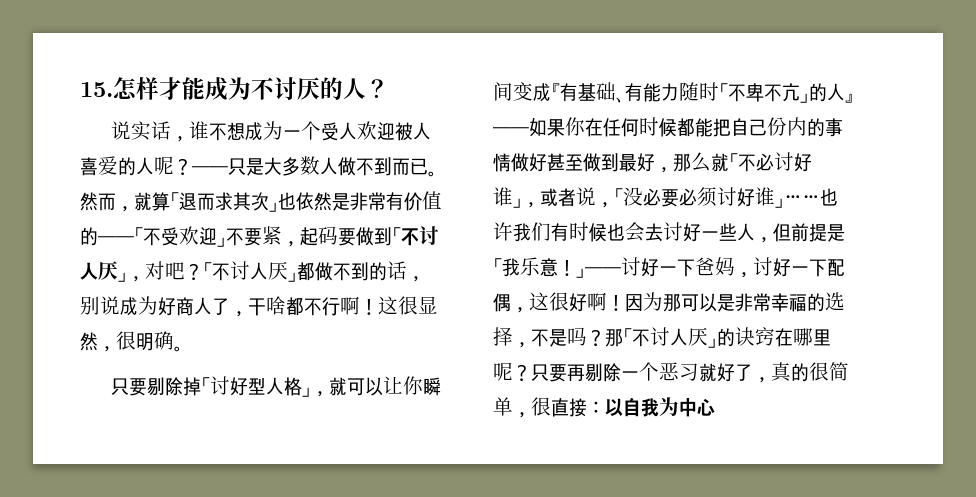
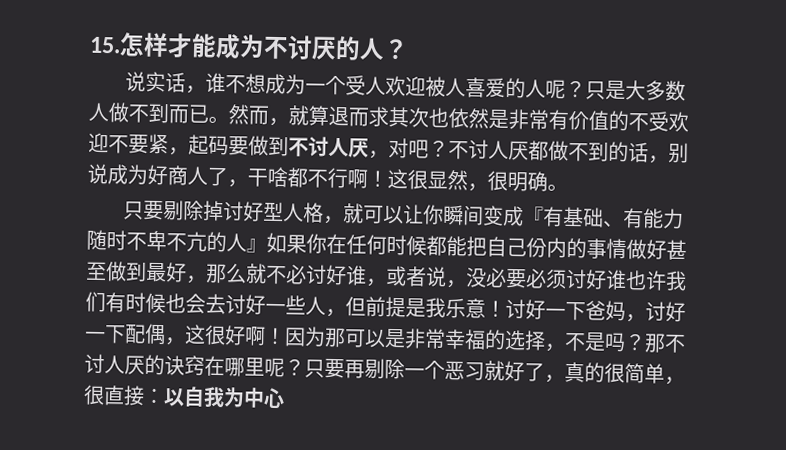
- ——只是大多数人做不到而已。
+ 只是大多数人做不到而已。
- 然而，就算「退而求其次」也依然是非常有价值的——「不受欢迎」不要紧，起码要做到「不讨人厌」，对吧？
+ 然而，就算退而求其次也依然是非常有价值的不受欢迎不要紧，起码要做到不讨人厌，对吧？
- 「不讨人厌」都做不到的话，别说成为好商人了，干啥都不行啊！
+ 不讨人厌都做不到的话，别说成为好商人了，干啥都不行啊！
- 只要剔除掉「讨好型人格」，就可以让你瞬间变成『有基础、有能力随时「不卑不亢」的人』——如果你在任何时候都能把自己份内的事情做好甚至做到最好，那么就「不必讨好谁」，或者说，「没必要必须讨好谁」……也许我们有时候也会去讨好一些人，但前提是「我乐意！」——讨好一下爸妈，讨好一下配偶，这很好啊！
+ 只要剔除掉讨好型人格，就可以让你瞬间变成『有基础、有能力随时不卑不亢的人』如果你在任何时候都能把自己份内的事情做好甚至做到最好，那么就不必讨好谁，或者说，没必要必须讨好谁也许我们有时候也会去讨好一些人，但前提是我乐意！讨好一下爸妈，讨好一下配偶，这很好啊！
- 那「不讨人厌」的诀窍在哪里呢？
+ 那不讨人厌的诀窍在哪里呢？

